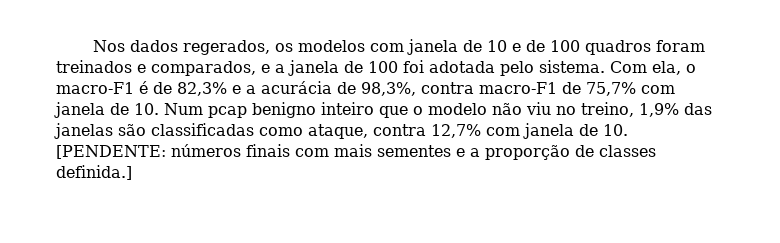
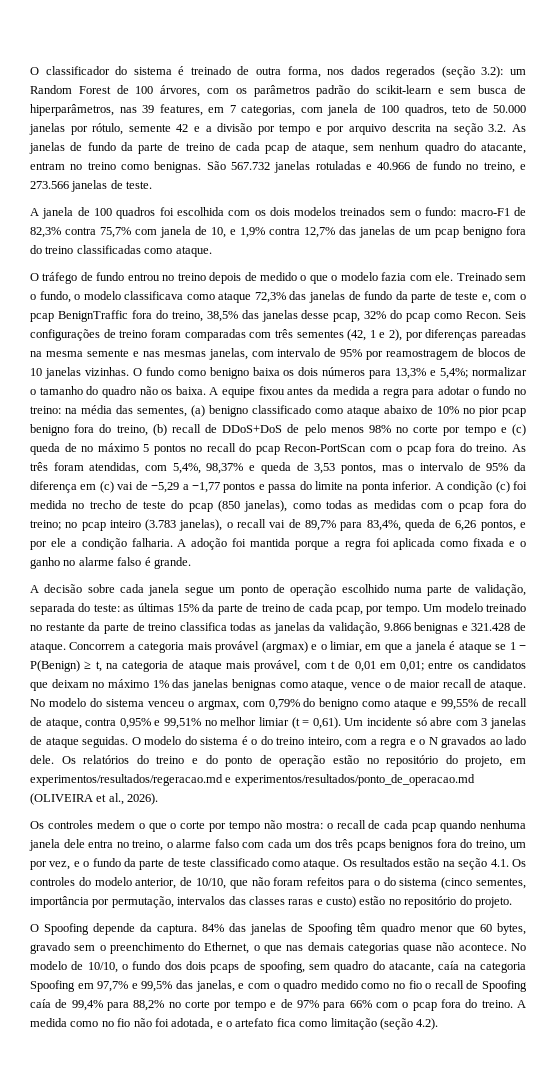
- Nos dados regerados, os modelos com janela de 10 e de 100 quadros foram treinados e comparados, e a janela de 100 foi adotada pelo sistema. Com ela, o macro-F1 é de 82,3% e a acurácia de 98,3%, contra macro-F1 de 75,7% com janela de 10. Num pcap benigno inteiro que o modelo não viu no treino, 1,9% das janelas são classificadas como ataque, contra 12,7% com janela de 10. [PENDENTE: números finais com mais sementes e a proporção de classes definida.]
+ O classificador do sistema é treinado de outra forma, nos dados regerados (seção 3.2): um Random Forest de 100 árvores, com os parâmetros padrão do scikit-learn e sem busca de hiperparâmetros, nas 39 features, em 7 categorias, com janela de 100 quadros, teto de 50.000 janelas por rótulo, semente 42 e a divisão por tempo e por arquivo descrita na seção 3.2. As janelas de fundo da parte de treino de cada pcap de ataque, sem nenhum quadro do atacante, entram no treino como benignas. São 567.732 janelas rotuladas e 40.966 de fundo no treino, e 273.566 janelas de teste.
+ A janela de 100 quadros foi escolhida com os dois modelos treinados sem o fundo: macro-F1 de 82,3% contra 75,7% com janela de 10, e 1,9% contra 12,7% das janelas de um pcap benigno fora do treino classificadas como ataque.
+ O tráfego de fundo entrou no treino depois de medido o que o modelo fazia com ele. Treinado sem o fundo, o modelo classificava como ataque 72,3% das janelas de fundo da parte de teste e, com o pcap BenignTraffic fora do treino, 38,5% das janelas desse pcap, 32% do pcap como Recon. Seis configurações de treino foram comparadas com três sementes (42, 1 e 2), por diferenças pareadas na mesma semente e nas mesmas janelas, com intervalo de 95% por reamostragem de blocos de 10 janelas vizinhas. O fundo como benigno baixa os dois números para 13,3% e 5,4%; normalizar o tamanho do quadro não os baixa. A equipe fixou antes da medida a regra para adotar o fundo no treino: na média das sementes, (a) benigno classificado como ataque abaixo de 10% no pior pcap benigno fora do treino, (b) recall de DDoS+DoS de pelo menos 98% no corte por tempo e (c) queda de no máximo 5 pontos no recall do pcap Recon-PortScan com o pcap fora do treino. As três foram atendidas, com 5,4%, 98,37% e queda de 3,53 pontos, mas o intervalo de 95% da diferença em (c) vai de −5,29 a −1,77 pontos e passa do limite na ponta inferior. A condição (c) foi medida no trecho de teste do pcap (850 janelas), como todas as medidas com o pcap fora do treino; no pcap inteiro (3.783 janelas), o recall vai de 89,7% para 83,4%, queda de 6,26 pontos, e por ele a condição falharia. A adoção foi mantida porque a regra foi aplicada como fixada e o ganho no alarme falso é grande.
+ A decisão sobre cada janela segue um ponto de operação escolhido numa parte de validação, separada do teste: as últimas 15% da parte de treino de cada pcap, por tempo. Um modelo treinado no restante da parte de treino classifica todas as janelas da validação, 9.866 benignas e 321.428 de ataque. Concorrem a categoria mais provável (argmax) e o limiar, em que a janela é ataque se 1 − P(Benign) ≥ t, na categoria de ataque mais provável, com t de 0,01 em 0,01; entre os candidatos que deixam no máximo 1% das janelas benignas como ataque, vence o de maior recall de ataque. No modelo do sistema venceu o argmax, com 0,79% do benigno como ataque e 99,55% de recall de ataque, contra 0,95% e 99,51% no melhor limiar (t = 0,61). Um incidente só abre com 3 janelas de ataque seguidas. O modelo do sistema é o do treino inteiro, com a regra e o N gravados ao lado dele. Os relatórios do treino e do ponto de operação estão no repositório do projeto, em experimentos/resultados/regeracao.md e experimentos/resultados/ponto_de_operacao.md (OLIVEIRA et al., 2026).
+ Os controles medem o que o corte por tempo não mostra: o recall de cada pcap quando nenhuma janela dele entra no treino, o alarme falso com cada um dos três pcaps benignos fora do treino, um por vez, e o fundo da parte de teste classificado como ataque. Os resultados estão na seção 4.1. Os controles do modelo anterior, de 10/10, que não foram refeitos para o do sistema (cinco sementes, importância por permutação, intervalos das classes raras e custo) estão no repositório do projeto.
+ O Spoofing depende da captura. 84% das janelas de Spoofing têm quadro menor que 60 bytes, gravado sem o preenchimento do Ethernet, o que nas demais categorias quase não acontece. No modelo de 10/10, o fundo dos dois pcaps de spoofing, sem quadro do atacante, caía na categoria Spoofing em 97,7% e 99,5% das janelas, e com o quadro medido como no fio o recall de Spoofing caía de 99,4% para 88,2% no corte por tempo e de 97% para 66% com o pcap fora do treino. A medida como no fio não foi adotada, e o artefato fica como limitação (seção 4.2).

